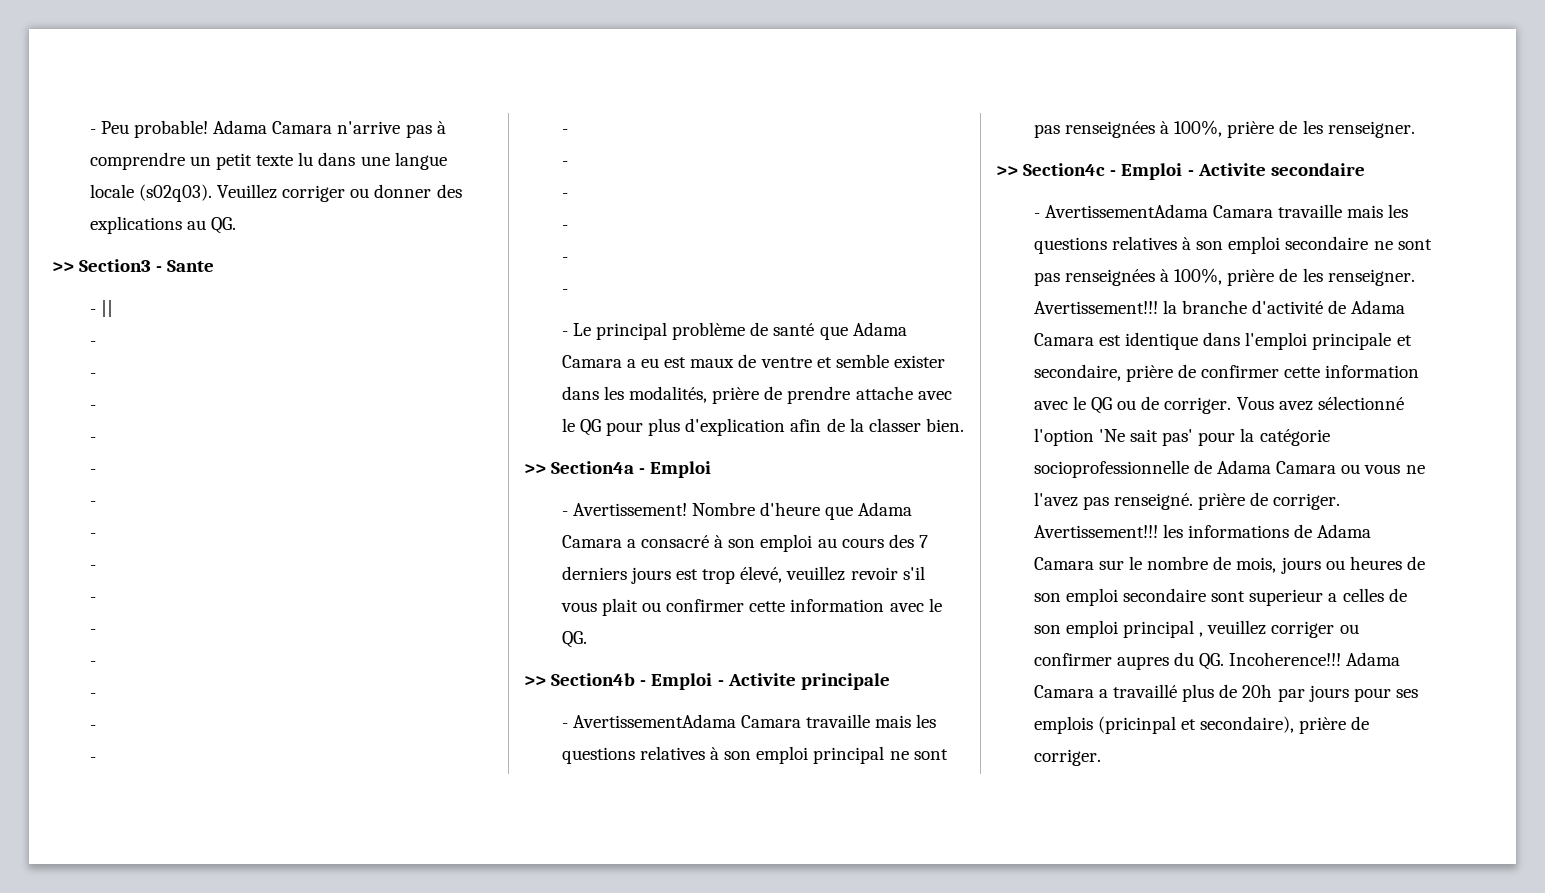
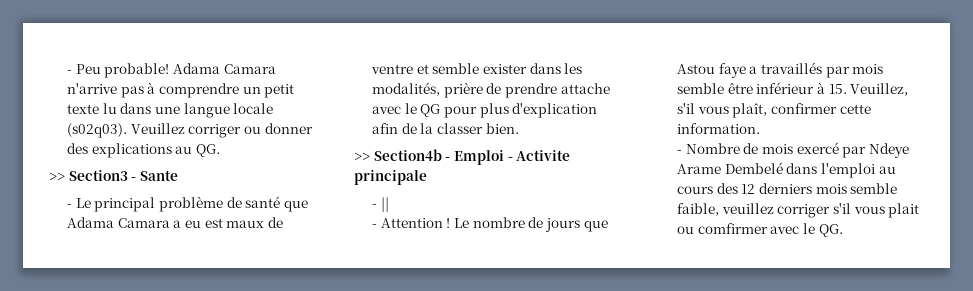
- - ||
- -
- -
- -
- -
- -
- -
- -
- -
- -
- -
- -
- -
- -
- -
- -
- -
- -
- -
- -
- -
- >> Section4a - Emploi
- - Avertissement! Nombre d'heure que Adama Camara a consacré à son emploi au cours des 7 derniers jours est trop élevé, veuillez revoir s'il vous plait ou confirmer cette information avec le QG.
- - AvertissementAdama Camara travaille mais les questions relatives à son emploi principal ne sont pas renseignées à 100%, prière de les renseigner.
- >> Section4c - Emploi - Activite secondaire
- - AvertissementAdama Camara travaille mais les questions relatives à son emploi secondaire ne sont pas renseignées à 100%, prière de les renseigner. Avertissement!!! la branche d'activité de Adama Camara est identique dans l'emploi principale et secondaire, prière de confirmer cette information avec le QG ou de corriger. Vous avez sélectionné l'option 'Ne sait pas' pour la catégorie socioprofessionnelle de Adama Camara ou vous ne l'avez pas renseigné. prière de corriger. Avertissement!!! les informations de Adama Camara sur le nombre de mois, jours ou heures de son emploi secondaire sont superieur a celles de son emploi principal , veuillez corriger ou confirmer aupres du QG. Incoherence!!! Adama Camara a travaillé plus de 20h par jours pour ses emplois (pricinpal et secondaire), prière de corriger.
+ - ||
+ - Attention ! Le nombre de jours que Astou faye a travaillés par mois semble être inférieur à 15. Veuillez, s'il vous plaît, confirmer cette information.
+ - Nombre de mois exercé par Ndeye Arame Dembelé dans l'emploi au cours des 12 derniers mois semble faible, veuillez corriger s'il vous plait ou comfirmer avec le QG.

